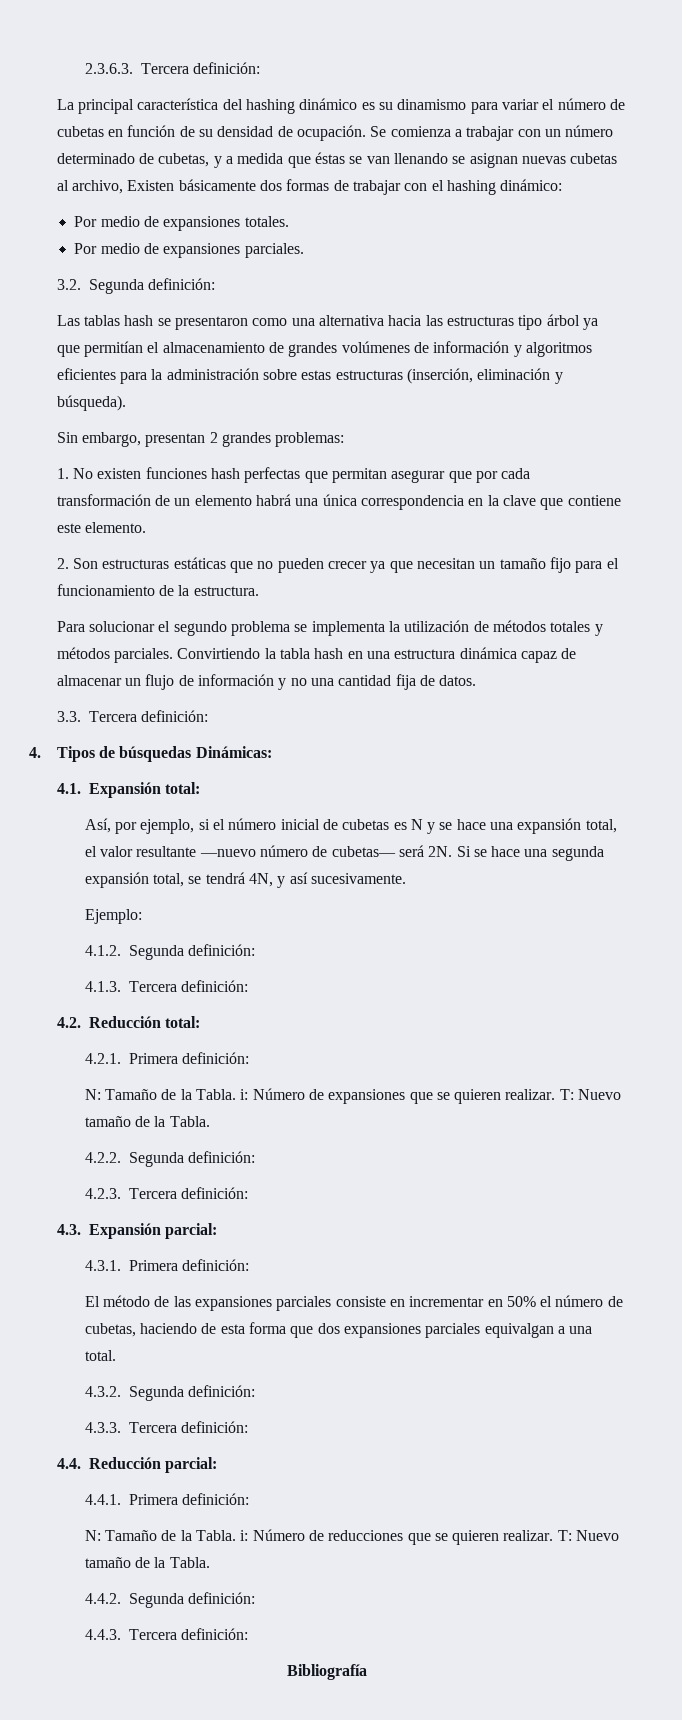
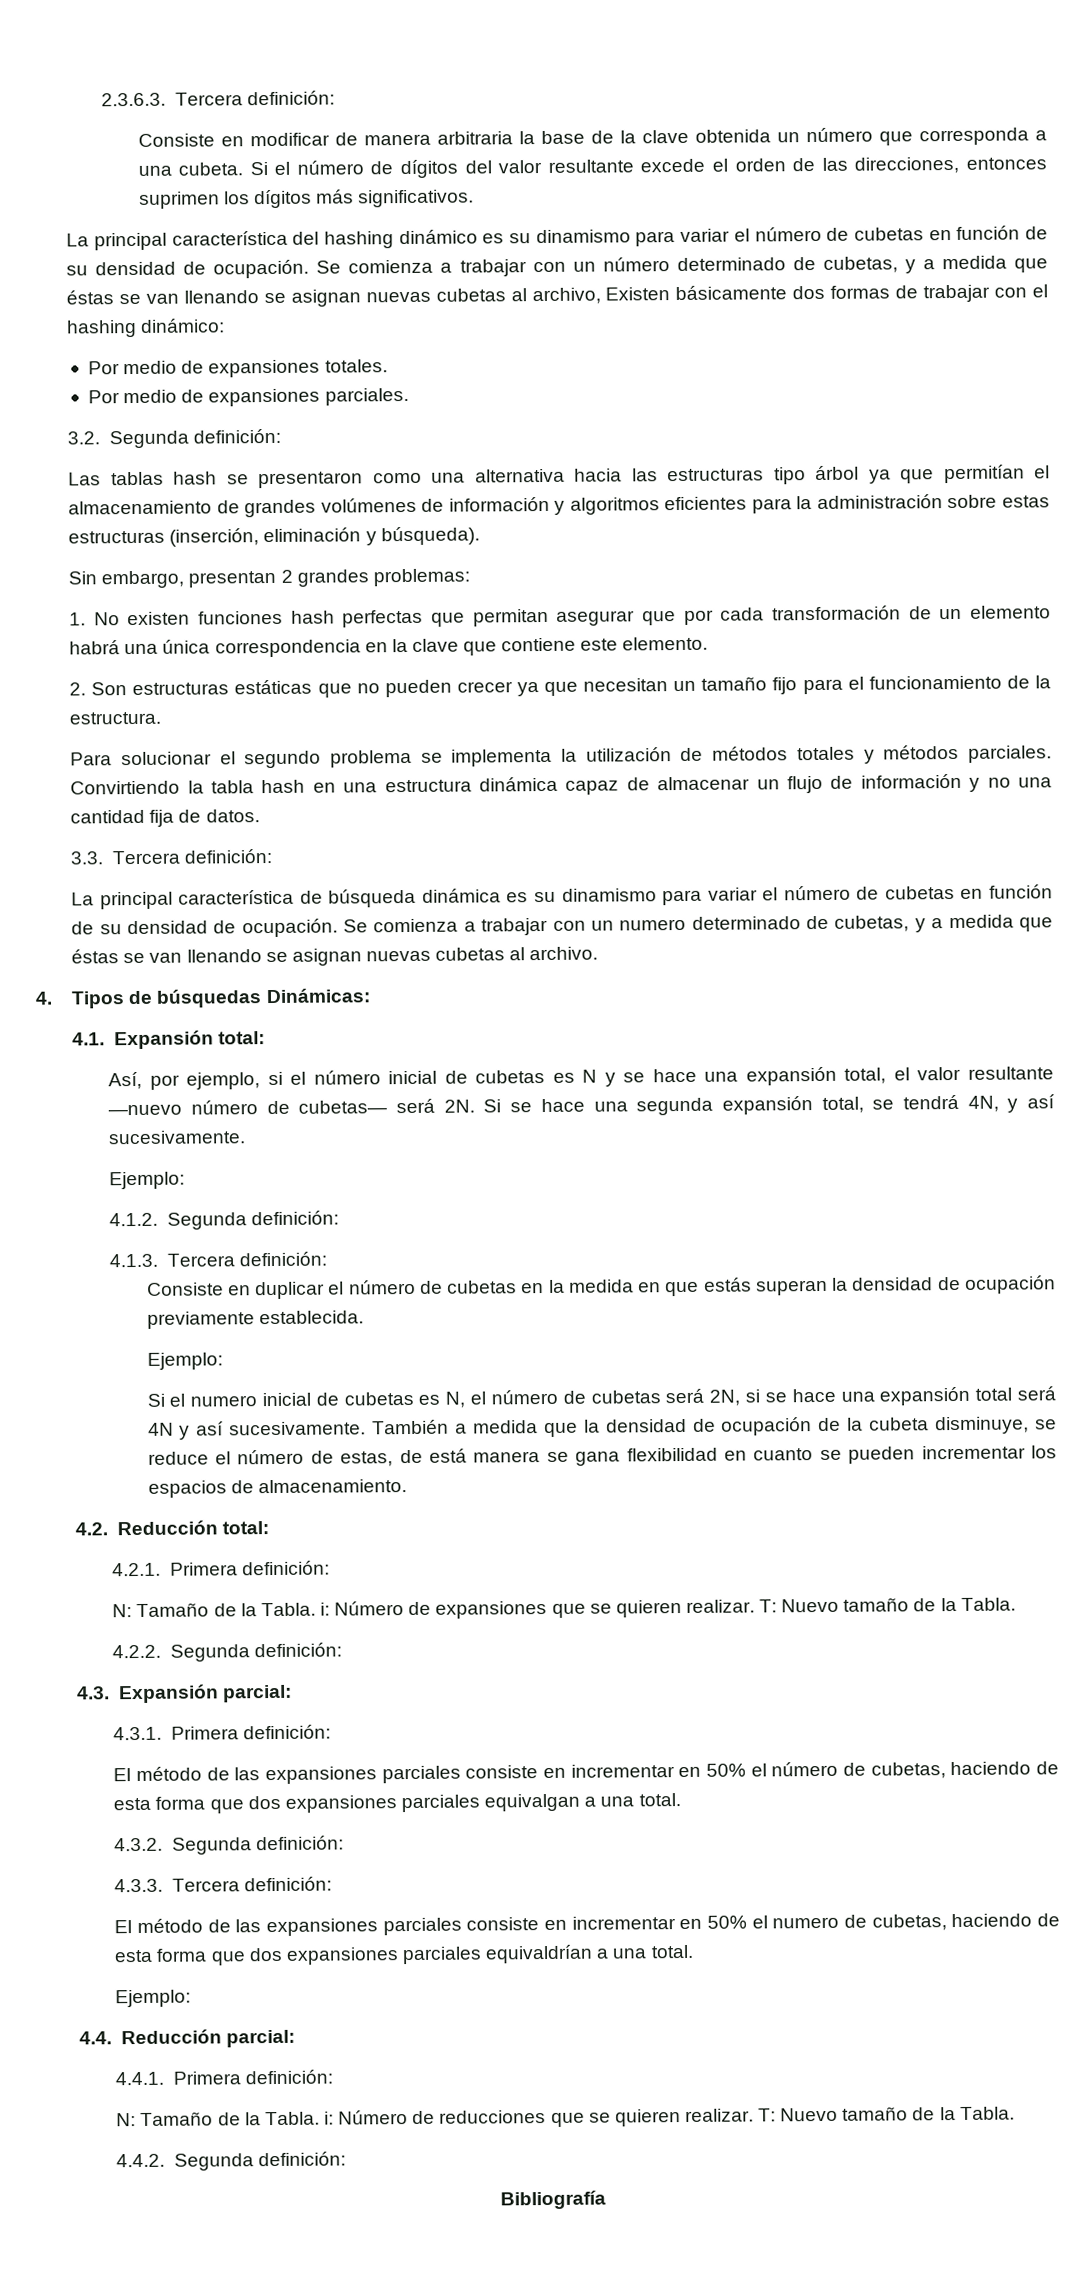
+ Consiste en modificar de manera arbitraria la base de la clave obtenida un número que corresponda a una cubeta. Si el número de dígitos del valor resultante excede el orden de las direcciones, entonces suprimen los dígitos más significativos.
+ La principal característica de búsqueda dinámica es su dinamismo para variar el número de cubetas en función de su densidad de ocupación. Se comienza a trabajar con un numero determinado de cubetas, y a medida que éstas se van llenando se asignan nuevas cubetas al archivo.
+ Consiste en duplicar el número de cubetas en la medida en que estás superan la densidad de ocupación previamente establecida.
+ Ejemplo:
+ Si el numero inicial de cubetas es N, el número de cubetas será 2N, si se hace una expansión total será 4N y así sucesivamente. También a medida que la densidad de ocupación de la cubeta disminuye, se reduce el número de estas, de está manera se gana flexibilidad en cuanto se pueden incrementar los espacios de almacenamiento.
- 4.2.3. Tercera definición:
+ El método de las expansiones parciales consiste en incrementar en 50% el numero de cubetas, haciendo de esta forma que dos expansiones parciales equivaldrían a una total.
+ Ejemplo:
- 4.4.3. Tercera definición:

